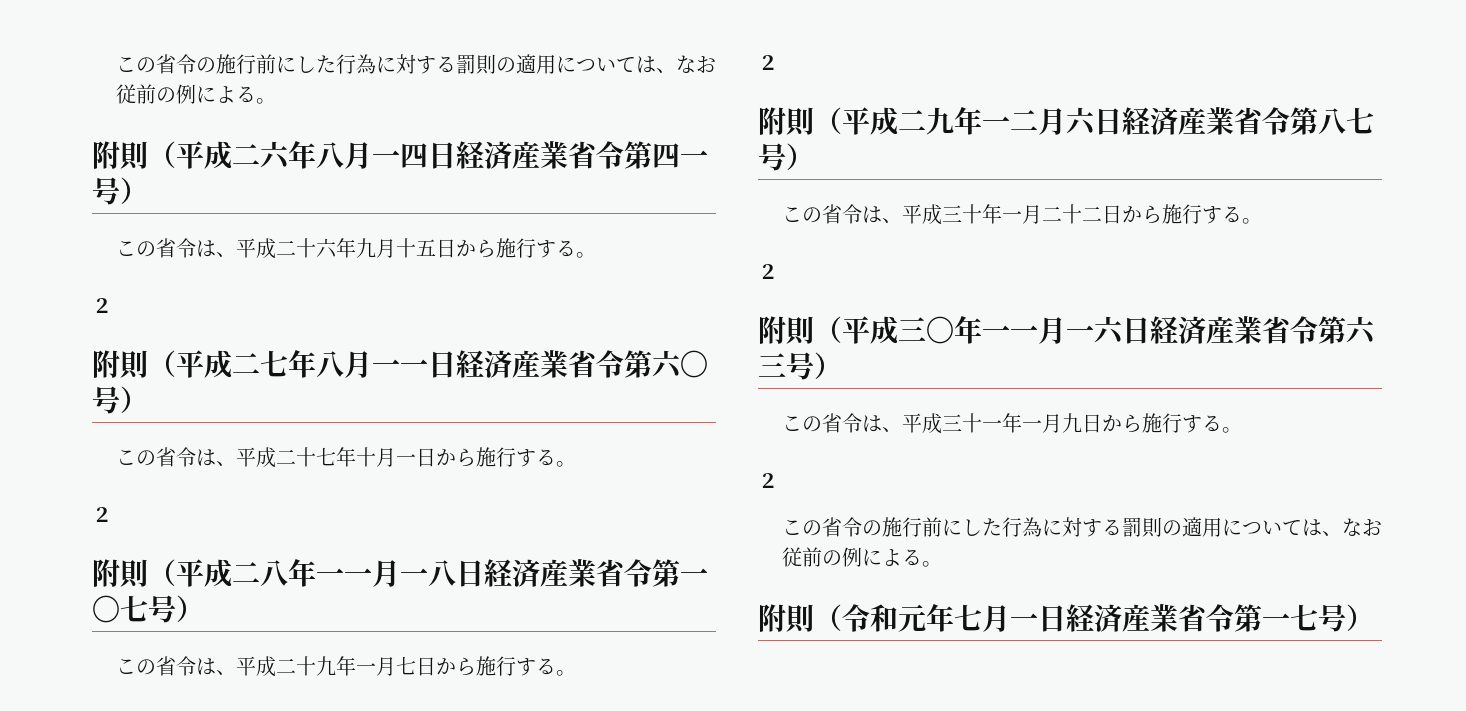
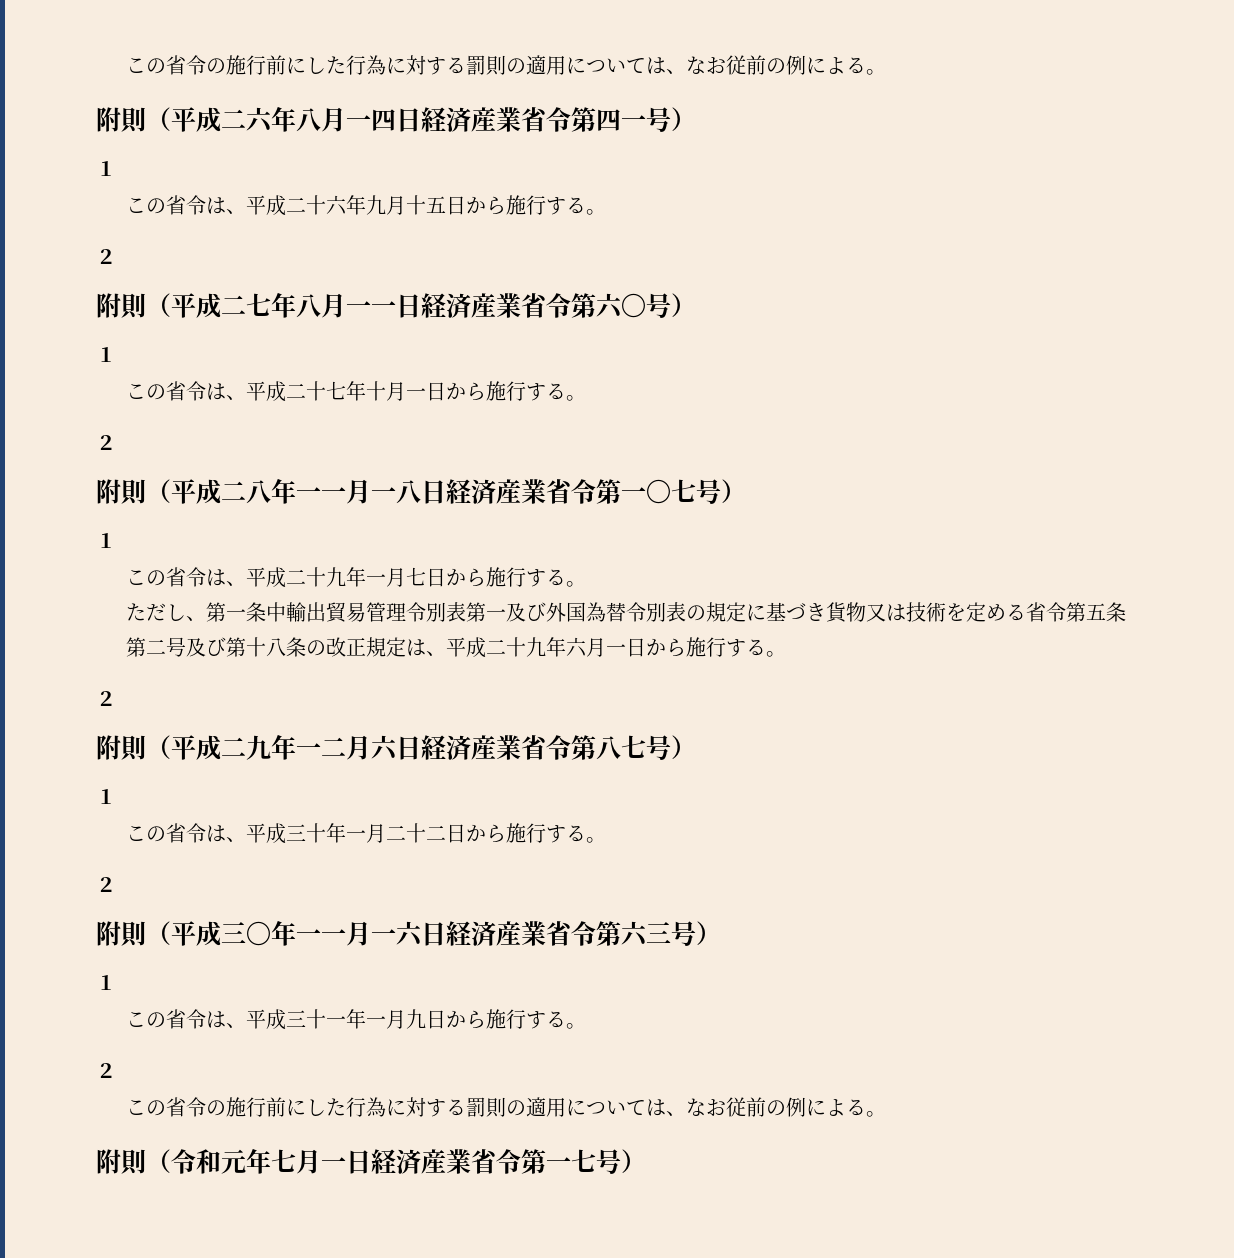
  附則（平成二六年八月一四日経済産業省令第四一号）
+ １
  附則（平成二七年八月一一日経済産業省令第六〇号）
+ １
  附則（平成二八年一一月一八日経済産業省令第一〇七号）
+ １
+ ただし、第一条中輸出貿易管理令別表第一及び外国為替令別表の規定に基づき貨物又は技術を定める省令第五条第二号及び第十八条の改正規定は、平成二十九年六月一日から施行する。
  附則（平成二九年一二月六日経済産業省令第八七号）
+ １
  附則（平成三〇年一一月一六日経済産業省令第六三号）
+ １

